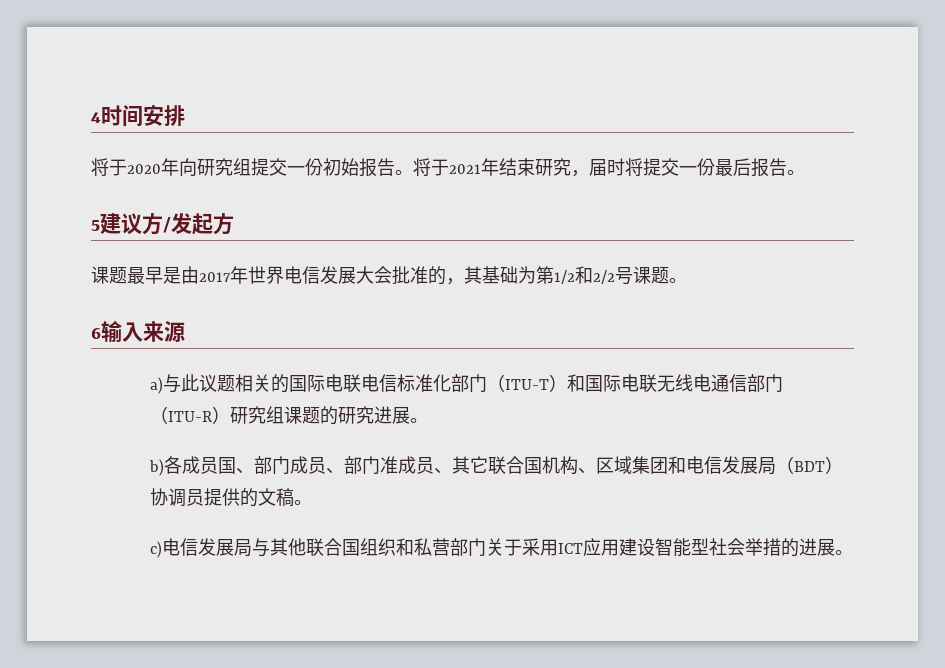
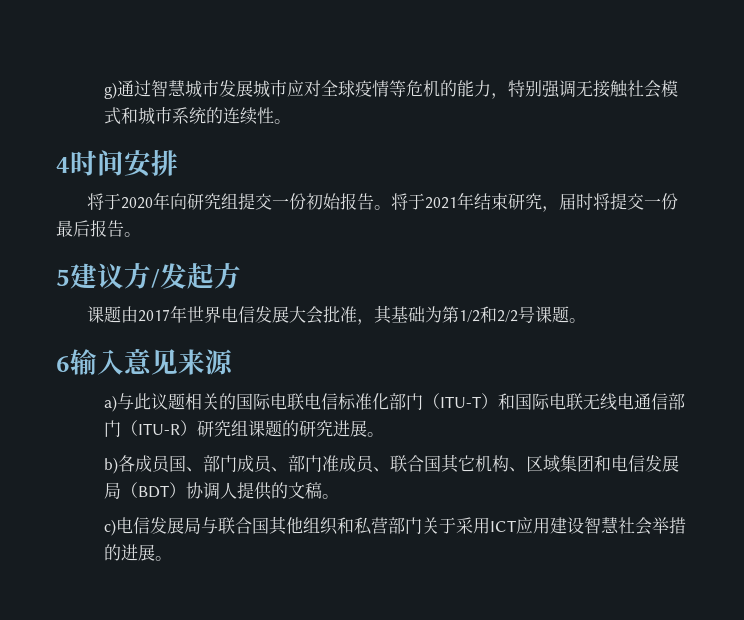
+ g)通过智慧城市发展城市应对全球疫情等危机的能力，特别强调无接触社会模式和城市系统的连续性。
- 课题最早是由2017年世界电信发展大会批准的，其基础为第1/2和2/2号课题。
+ 课题由2017年世界电信发展大会批准，其基础为第1/2和2/2号课题。
- 6输入来源
+ 6输入意见来源
- b)各成员国、部门成员、部门准成员、其它联合国机构、区域集团和电信发展局（BDT）协调员提供的文稿。
+ b)各成员国、部门成员、部门准成员、联合国其它机构、区域集团和电信发展局（BDT）协调人提供的文稿。
- c)电信发展局与其他联合国组织和私营部门关于采用ICT应用建设智能型社会举措的进展。
+ c)电信发展局与联合国其他组织和私营部门关于采用ICT应用建设智慧社会举措的进展。

